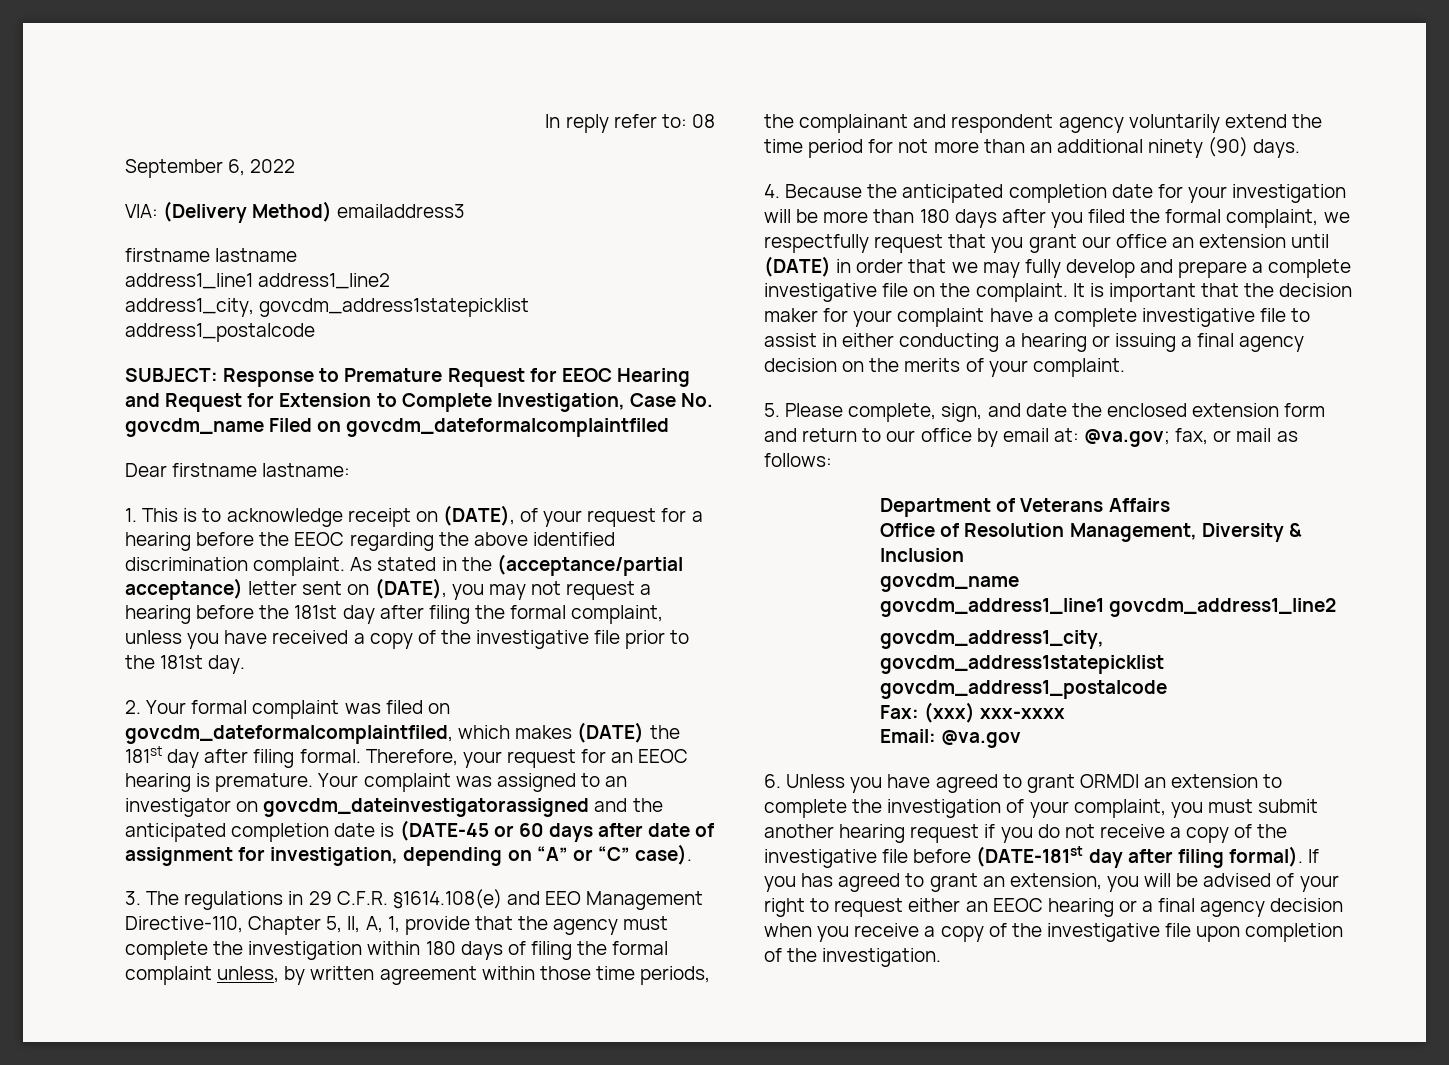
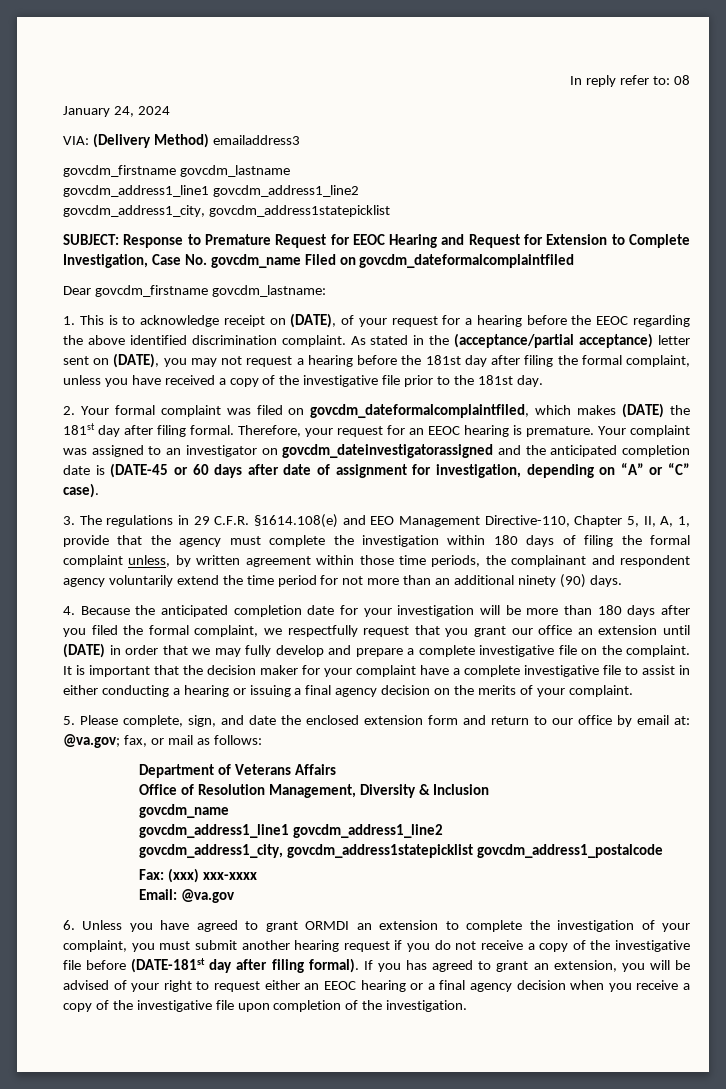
- September 6, 2022
+ January 24, 2024
- firstname lastname
- address1_line1 address1_line2
- address1_city, govcdm_address1statepicklist address1_postalcode
+ govcdm_firstname govcdm_lastname
+ govcdm_address1_line1 govcdm_address1_line2
+ govcdm_address1_city, govcdm_address1statepicklist
- Dear firstname lastname:
+ Dear govcdm_firstname govcdm_lastname:

